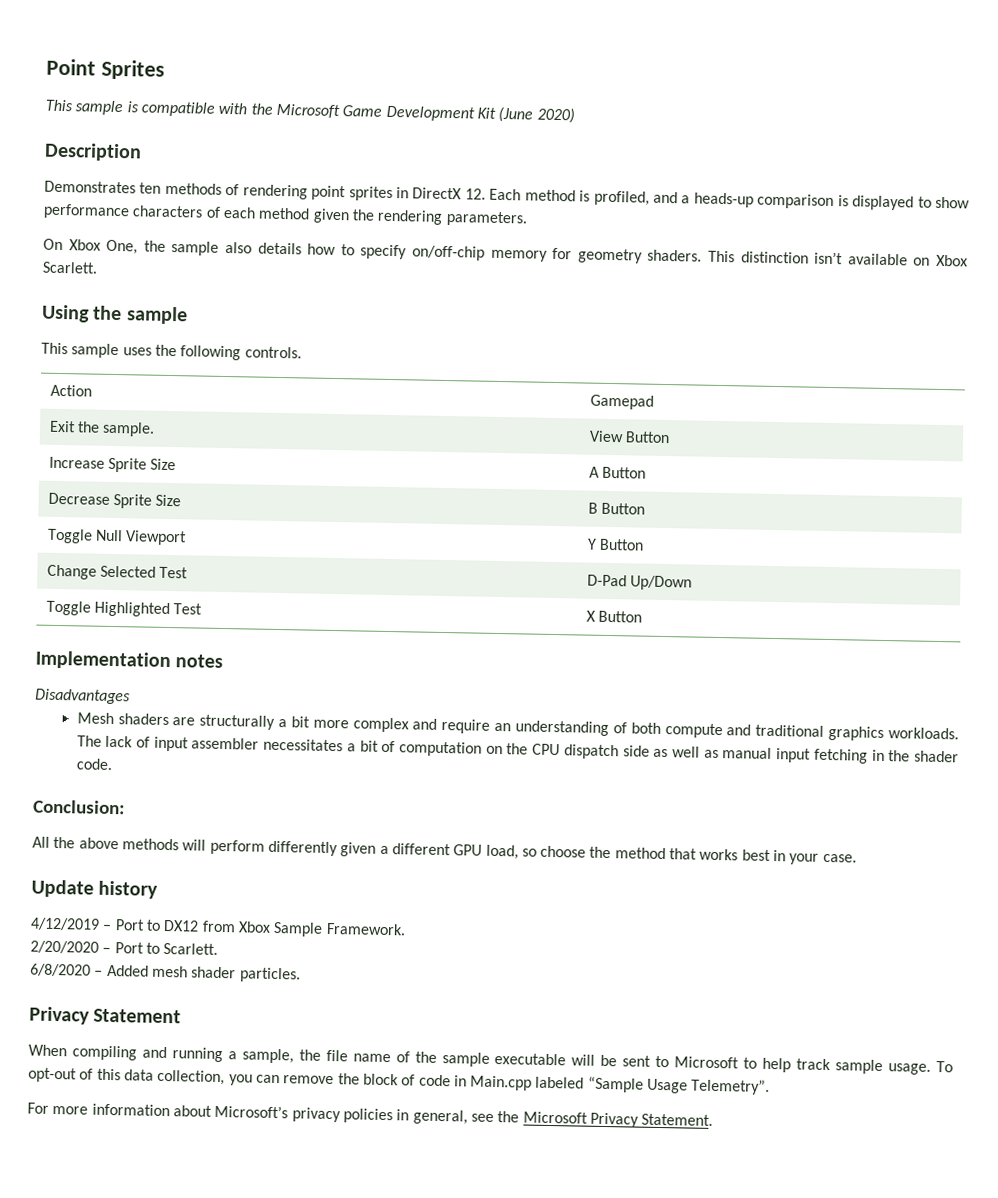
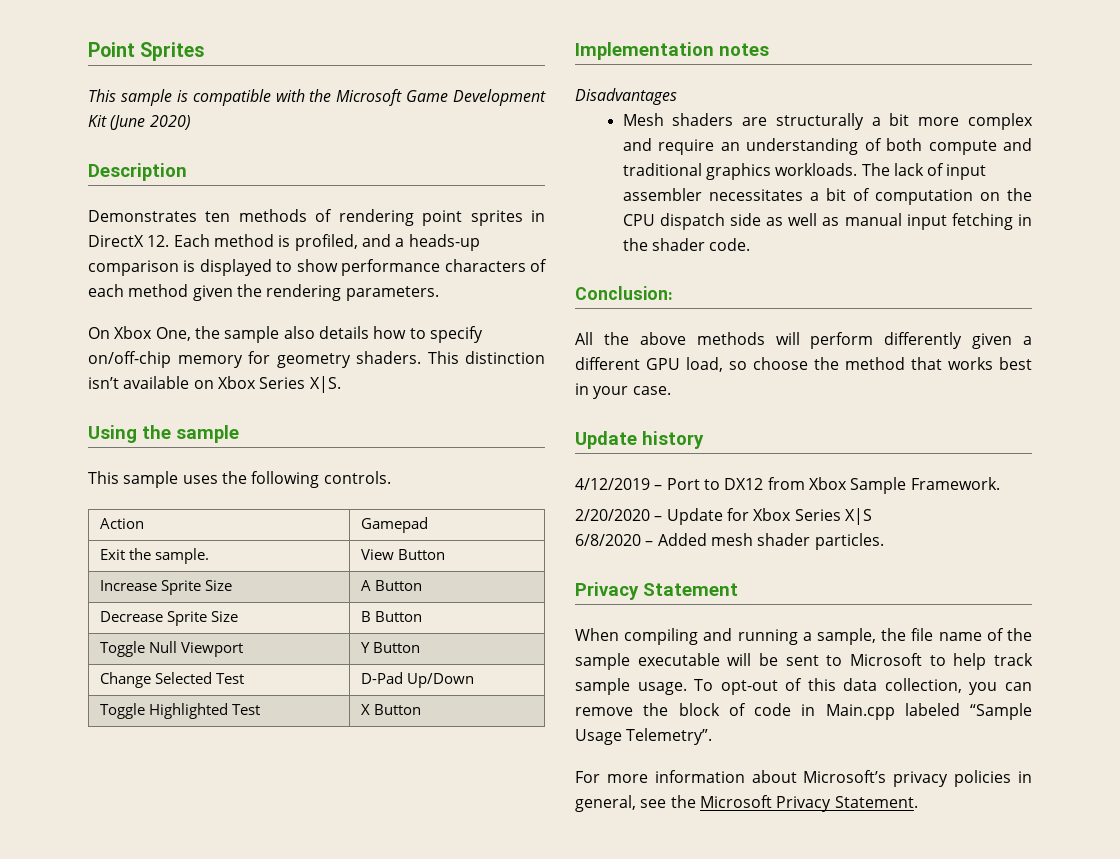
- This distinction isn’t available on Xbox Scarlett.
+ This distinction isn’t available on Xbox Series X|S.
- 2/20/2020 – Port to Scarlett.
+ 2/20/2020 – Update for Xbox Series X|S

